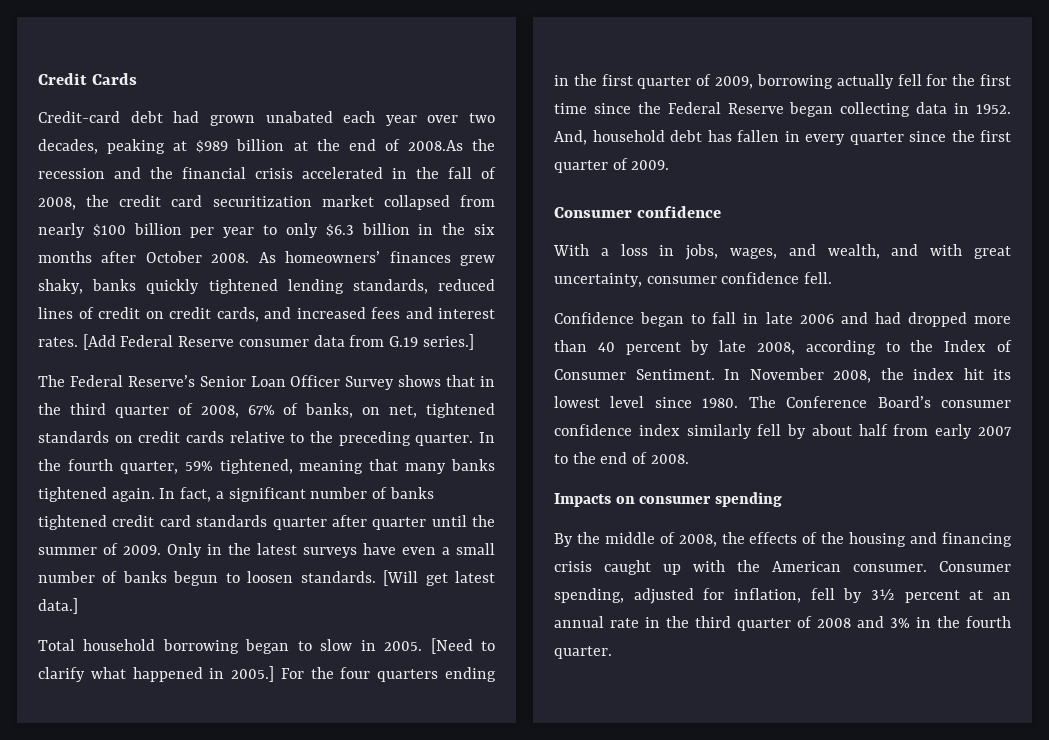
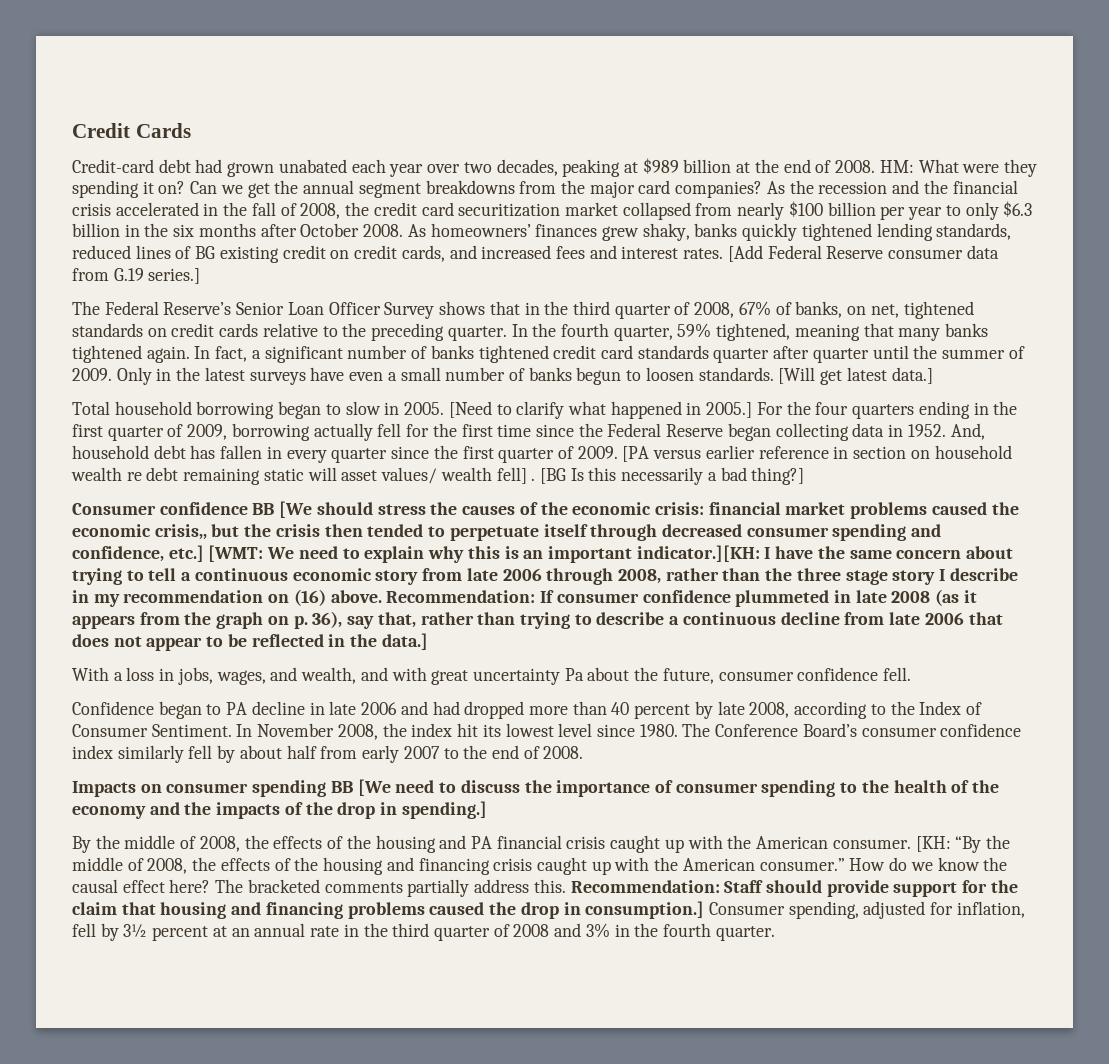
- Credit-card debt had grown unabated each year over two decades, peaking at $989 billion at the end of 2008.As the recession and the financial crisis accelerated in the fall of 2008, the credit card securitization market collapsed from nearly $100 billion per year to only $6.3 billion in the six months after October 2008.
+ Credit-card debt had grown unabated each year over two decades, peaking at $989 billion at the end of 2008. HM: What were they spending it on? Can we get the annual segment breakdowns from the major card companies? As the recession and the financial crisis accelerated in the fall of 2008, the credit card securitization market collapsed from nearly $100 billion per year to only $6.3 billion in the six months after October 2008.
- As homeowners’ finances grew shaky, banks quickly tightened lending standards, reduced lines of credit on credit cards, and increased fees and interest rates.
+ As homeowners’ finances grew shaky, banks quickly tightened lending standards, reduced lines of BG existing credit on credit cards, and increased fees and interest rates.
- And, household debt has fallen in every quarter since the first quarter of 2009.
- Consumer confidence
+ And, household debt has fallen in every quarter since the first quarter of 2009. [PA versus earlier reference in section on household wealth re debt remaining static will asset values/ wealth fell] . [BG Is this necessarily a bad thing?]
+ Consumer confidence BB [We should stress the causes of the economic crisis: financial market problems caused the economic crisis,, but the crisis then tended to perpetuate itself through decreased consumer spending and confidence, etc.] [WMT: We need to explain why this is an important indicator.][KH: I have the same concern about trying to tell a continuous economic story from late 2006 through 2008, rather than the three stage story I describe in my recommendation on (16) above. Recommendation: If consumer confidence plummeted in late 2008 (as it appears from the graph on p. 36), say that, rather than trying to describe a continuous decline from late 2006 that does not appear to be reflected in the data.]
- With a loss in jobs, wages, and wealth, and with great uncertainty, consumer confidence fell.
+ With a loss in jobs, wages, and wealth, and with great uncertainty Pa about the future, consumer confidence fell.
- Confidence began to fall in late 2006 and had dropped more than 40 percent by late 2008, according to the Index of Consumer Sentiment.
+ Confidence began to PA decline in late 2006 and had dropped more than 40 percent by late 2008, according to the Index of Consumer Sentiment.
- Impacts on consumer spending
+ Impacts on consumer spending BB [We need to discuss the importance of consumer spending to the health of the economy and the impacts of the drop in spending.]
- By the middle of 2008, the effects of the housing and financing crisis caught up with the American consumer.
+ By the middle of 2008, the effects of the housing and PA financial crisis caught up with the American consumer. [KH: “By the middle of 2008, the effects of the housing and financing crisis caught up with the American consumer.” How do we know the causal effect here? The bracketed comments partially address this. Recommendation: Staff should provide support for the claim that housing and financing problems caused the drop in consumption.]

